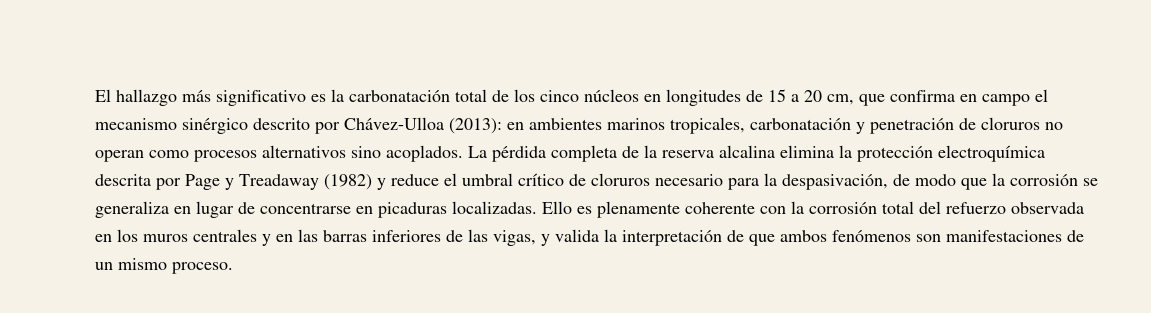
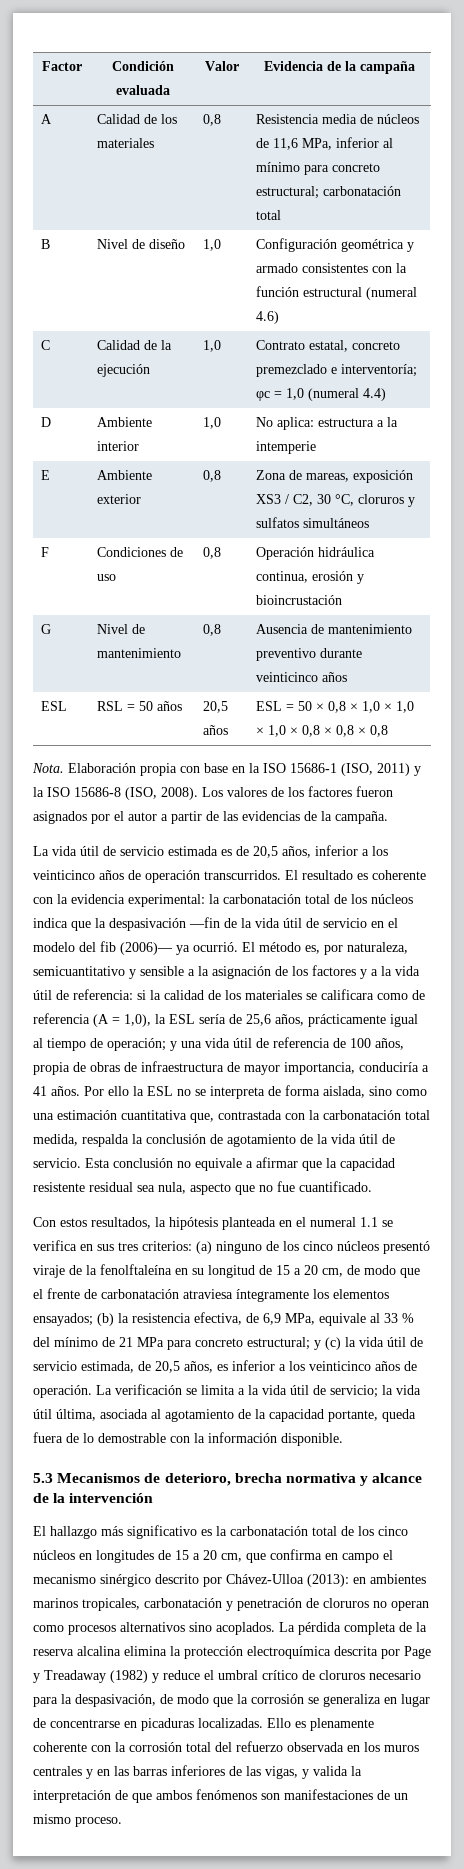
+ Factor | Condición evaluada | Valor | Evidencia de la campaña
+ A | Calidad de los materiales | 0,8 | Resistencia media de núcleos de 11,6 MPa, inferior al mínimo para concreto estructural; carbonatación total
+ B | Nivel de diseño | 1,0 | Configuración geométrica y armado consistentes con la función estructural (numeral 4.6)
+ C | Calidad de la ejecución | 1,0 | Contrato estatal, concreto premezclado e interventoría; φc = 1,0 (numeral 4.4)
+ D | Ambiente interior | 1,0 | No aplica: estructura a la intemperie
+ E | Ambiente exterior | 0,8 | Zona de mareas, exposición XS3 / C2, 30 °C, cloruros y sulfatos simultáneos
+ F | Condiciones de uso | 0,8 | Operación hidráulica continua, erosión y bioincrustación
+ G | Nivel de mantenimiento | 0,8 | Ausencia de mantenimiento preventivo durante veinticinco años
+ ESL | RSL = 50 años | 20,5 años | ESL = 50 × 0,8 × 1,0 × 1,0 × 1,0 × 0,8 × 0,8 × 0,8
+ Nota. Elaboración propia con base en la ISO 15686-1 (ISO, 2011) y la ISO 15686-8 (ISO, 2008). Los valores de los factores fueron asignados por el autor a partir de las evidencias de la campaña.
+ La vida útil de servicio estimada es de 20,5 años, inferior a los veinticinco años de operación transcurridos. El resultado es coherente con la evidencia experimental: la carbonatación total de los núcleos indica que la despasivación —fin de la vida útil de servicio en el modelo del fib (2006)— ya ocurrió. El método es, por naturaleza, semicuantitativo y sensible a la asignación de los factores y a la vida útil de referencia: si la calidad de los materiales se calificara como de referencia (A = 1,0), la ESL sería de 25,6 años, prácticamente igual al tiempo de operación; y una vida útil de referencia de 100 años, propia de obras de infraestructura de mayor importancia, conduciría a 41 años. Por ello la ESL no se interpreta de forma aislada, sino como una estimación cuantitativa que, contrastada con la carbonatación total medida, respalda la conclusión de agotamiento de la vida útil de servicio. Esta conclusión no equivale a afirmar que la capacidad resistente residual sea nula, aspecto que no fue cuantificado.
+ Con estos resultados, la hipótesis planteada en el numeral 1.1 se verifica en sus tres criterios: (a) ninguno de los cinco núcleos presentó viraje de la fenolftaleína en su longitud de 15 a 20 cm, de modo que el frente de carbonatación atraviesa íntegramente los elementos ensayados; (b) la resistencia efectiva, de 6,9 MPa, equivale al 33 % del mínimo de 21 MPa para concreto estructural; y (c) la vida útil de servicio estimada, de 20,5 años, es inferior a los veinticinco años de operación. La verificación se limita a la vida útil de servicio; la vida útil última, asociada al agotamiento de la capacidad portante, queda fuera de lo demostrable con la información disponible.
+ 5.3 Mecanismos de deterioro, brecha normativa y alcance de la intervención

